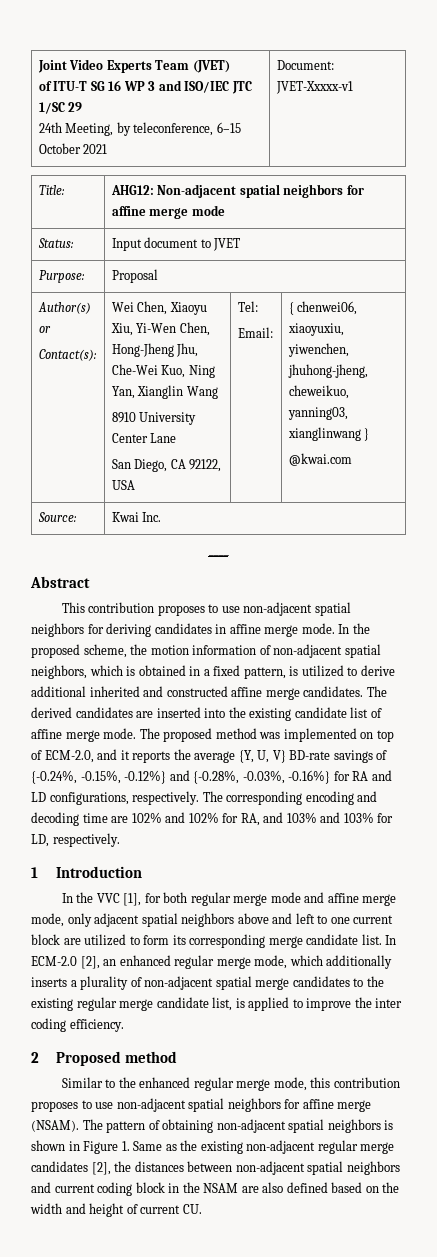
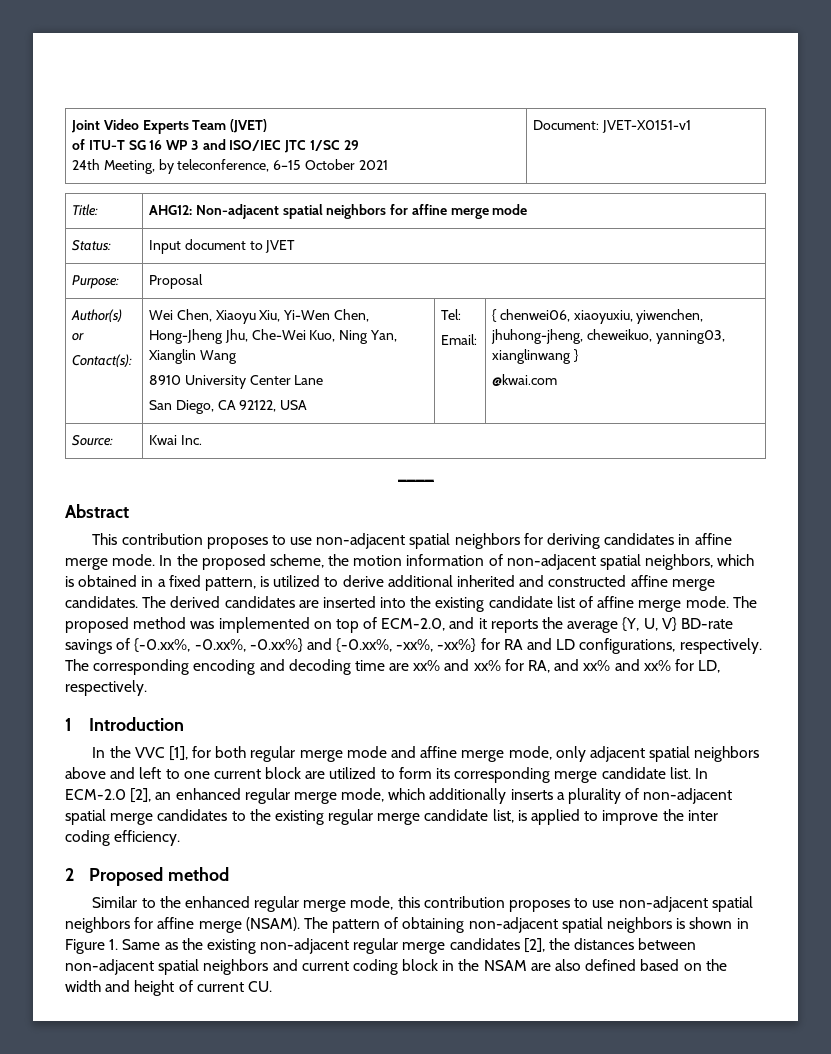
  Joint Video Experts Team (JVET)
  of ITU-T SG 16 WP 3 and ISO/IEC JTC 1/SC 29
- 24th Meeting, by teleconference, 6–15 October 2021 | Document: JVET-Xxxxx-v1
+ 24th Meeting, by teleconference, 6–15 October 2021 | Document: JVET-X0151-v1
- The proposed method was implemented on top of ECM-2.0, and it reports the average {Y, U, V} BD-rate savings of {-0.24%, -0.15%, -0.12%} and {-0.28%, -0.03%, -0.16%} for RA and LD configurations, respectively.
+ The proposed method was implemented on top of ECM-2.0, and it reports the average {Y, U, V} BD-rate savings of {-0.xx%, -0.xx%, -0.xx%} and {-0.xx%, -xx%, -xx%} for RA and LD configurations, respectively.
- The corresponding encoding and decoding time are 102% and 102% for RA, and 103% and 103% for LD, respectively.
+ The corresponding encoding and decoding time are xx% and xx% for RA, and xx% and xx% for LD, respectively.

